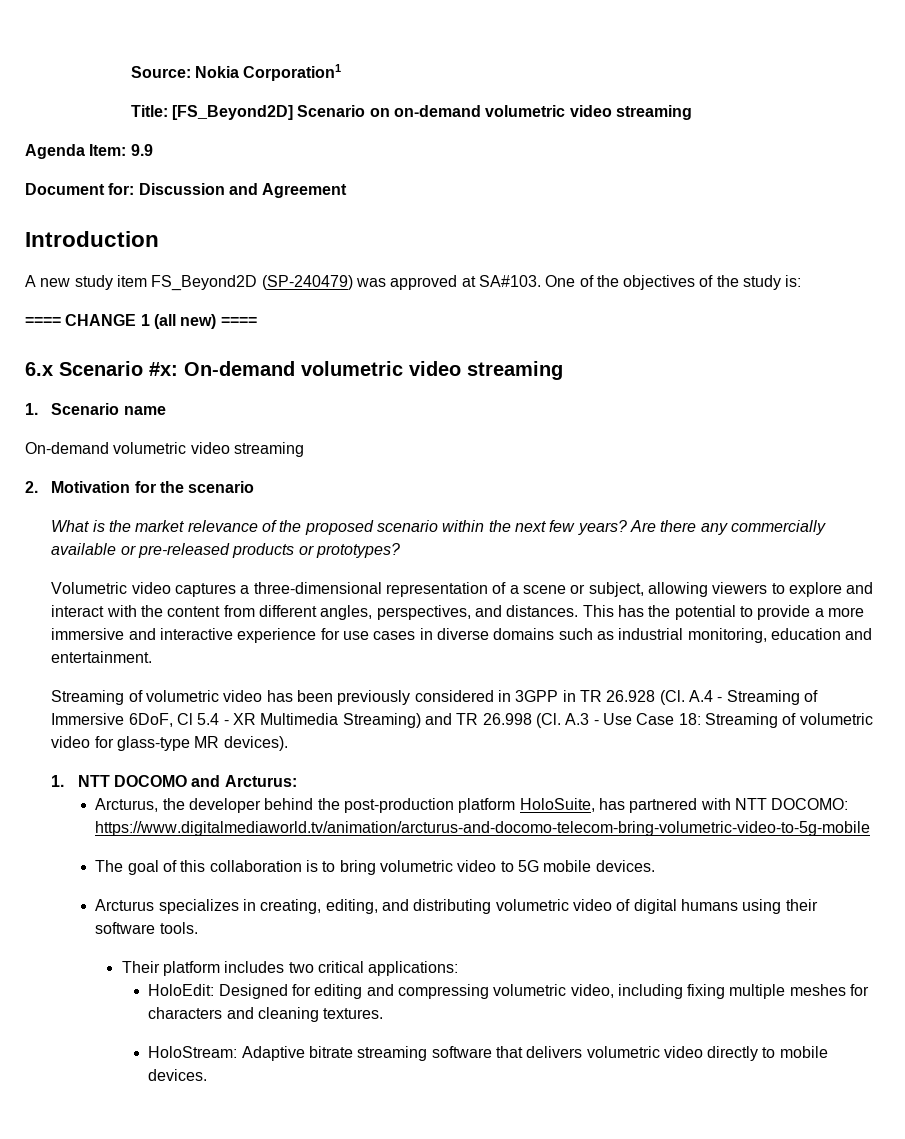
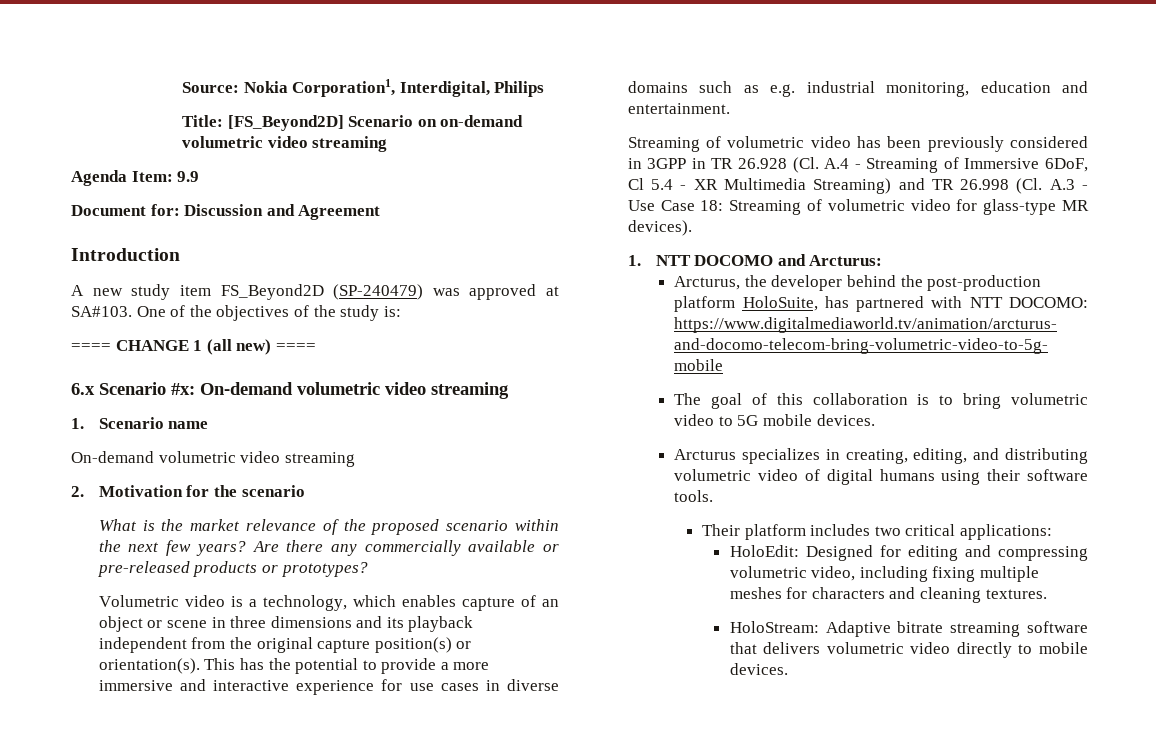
- Source: Nokia Corporation1
+ Source: Nokia Corporation1, Interdigital, Philips
- Volumetric video captures a three-dimensional representation of a scene or subject, allowing viewers to explore and interact with the content from different angles, perspectives, and distances.
+ Volumetric video is a technology, which enables capture of an object or scene in three dimensions and its playback independent from the original capture position(s) or orientation(s).
- This has the potential to provide a more immersive and interactive experience for use cases in diverse domains such as industrial monitoring, education and entertainment.
+ This has the potential to provide a more immersive and interactive experience for use cases in diverse domains such as e.g. industrial monitoring, education and entertainment.

